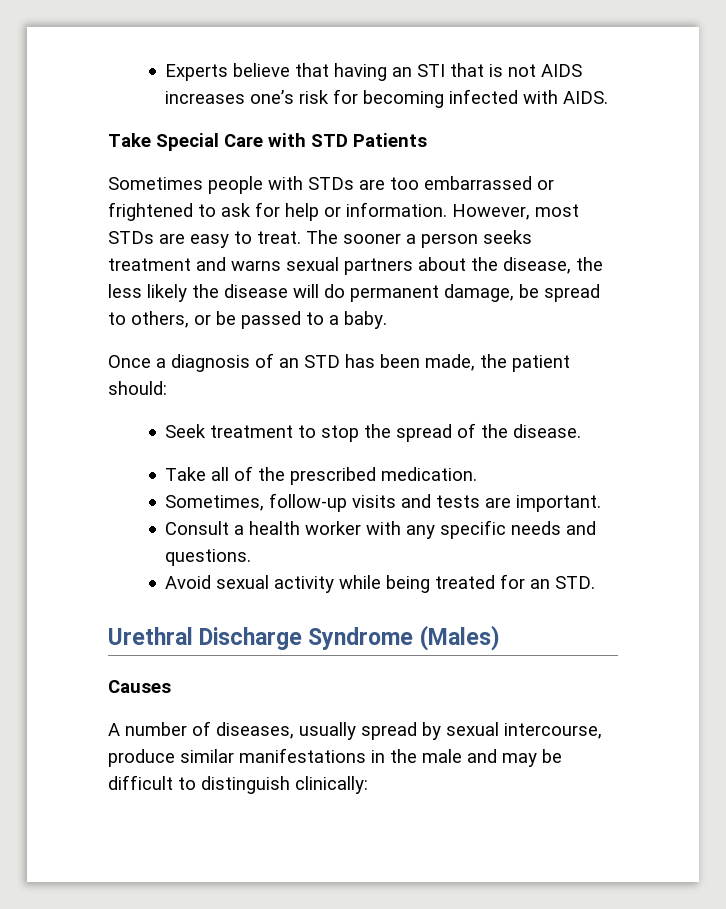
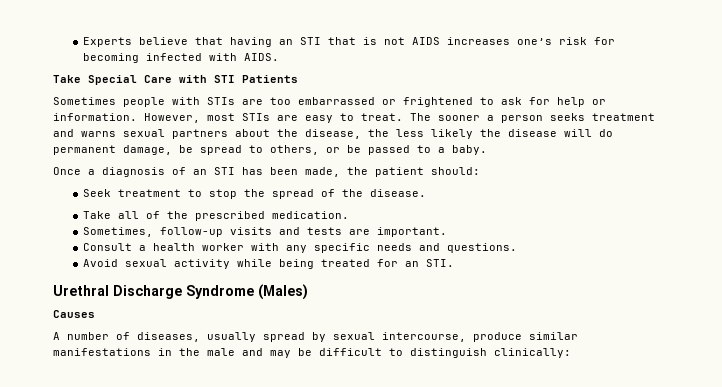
- Take Special Care with STD Patients
+ Take Special Care with STI Patients
- Sometimes people with STDs are too embarrassed or frightened to ask for help or information.
+ Sometimes people with STIs are too embarrassed or frightened to ask for help or information.
- However, most STDs are easy to treat.
+ However, most STIs are easy to treat.
- Once a diagnosis of an STD has been made, the patient should:
+ Once a diagnosis of an STI has been made, the patient should:
- Avoid sexual activity while being treated for an STD.
+ Avoid sexual activity while being treated for an STI.

